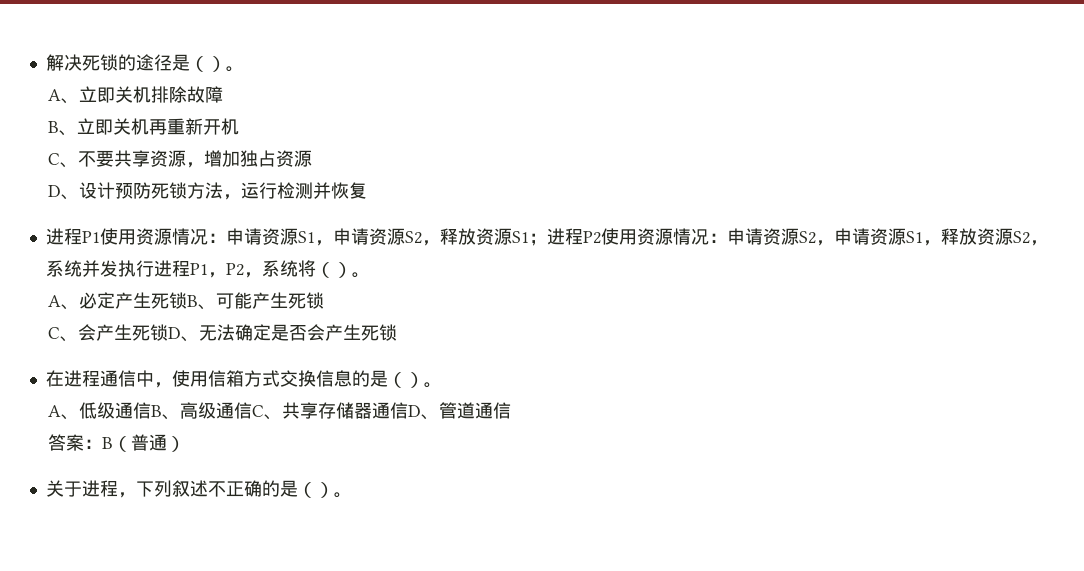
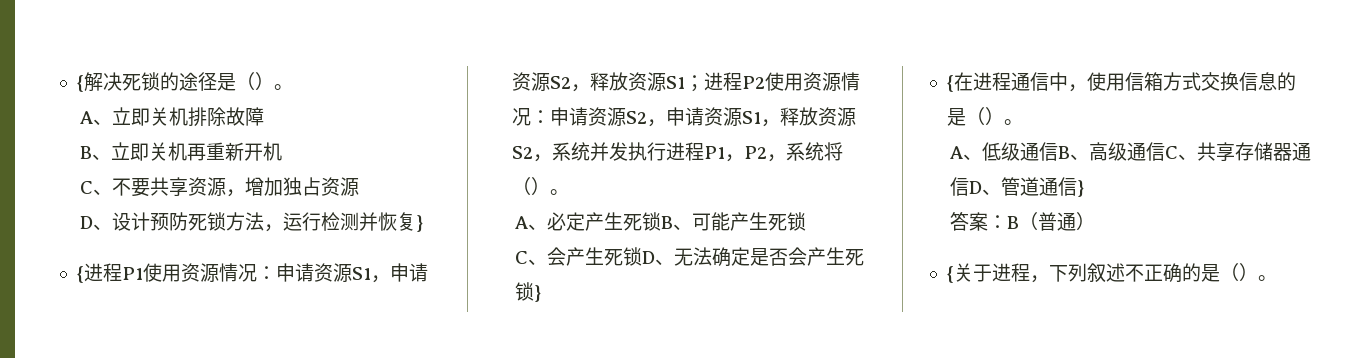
- 解决死锁的途径是（）。
+ {解决死锁的途径是（）。
- D、设计预防死锁方法，运行检测并恢复
- 进程P1使用资源情况：申请资源S1，申请资源S2，释放资源S1；进程P2使用资源情况：申请资源S2，申请资源S1，释放资源S2，系统并发执行进程P1，P2，系统将（）。
+ D、设计预防死锁方法，运行检测并恢复}
+ {进程P1使用资源情况：申请资源S1，申请资源S2，释放资源S1；进程P2使用资源情况：申请资源S2，申请资源S1，释放资源S2，系统并发执行进程P1，P2，系统将（）。
- C、会产生死锁D、无法确定是否会产生死锁
- 在进程通信中，使用信箱方式交换信息的是（）。
+ C、会产生死锁D、无法确定是否会产生死锁}
+ {在进程通信中，使用信箱方式交换信息的是（）。
- A、低级通信B、高级通信C、共享存储器通信D、管道通信
+ A、低级通信B、高级通信C、共享存储器通信D、管道通信}
- 关于进程，下列叙述不正确的是（）。
+ {关于进程，下列叙述不正确的是（）。

